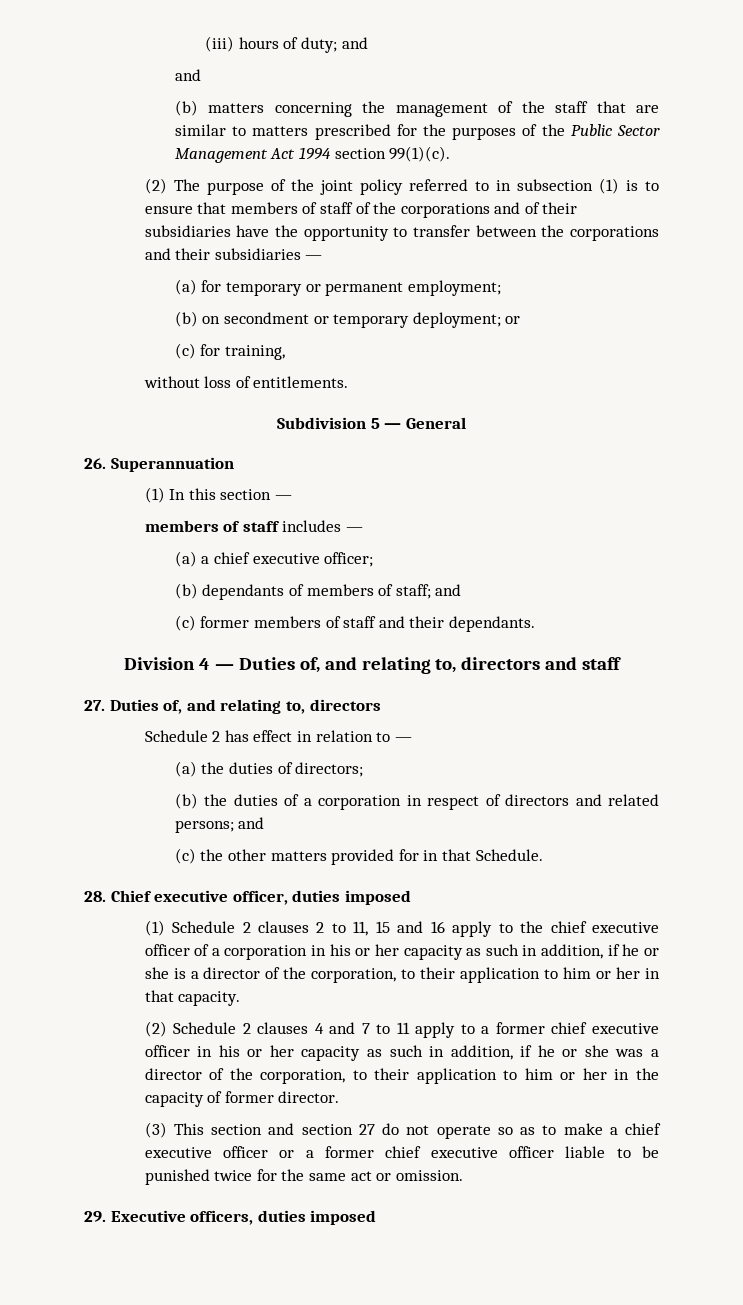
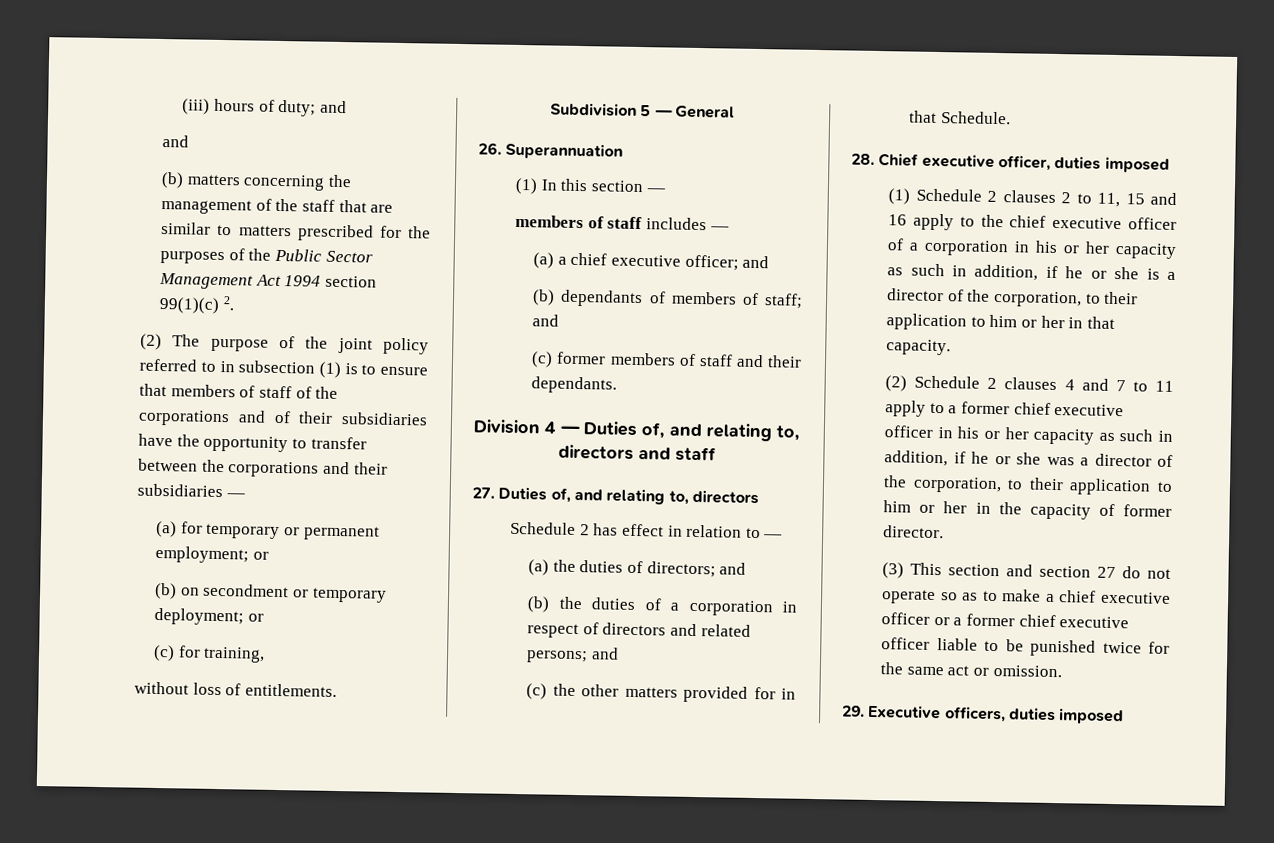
- (b) matters concerning the management of the staff that are similar to matters prescribed for the purposes of the Public Sector Management Act 1994 section 99(1)(c).
+ (b) matters concerning the management of the staff that are similar to matters prescribed for the purposes of the Public Sector Management Act 1994 section 99(1)(c) 2.
- (a) for temporary or permanent employment;
+ (a) for temporary or permanent employment; or
- (a) a chief executive officer;
+ (a) a chief executive officer; and
- (a) the duties of directors;
+ (a) the duties of directors; and

